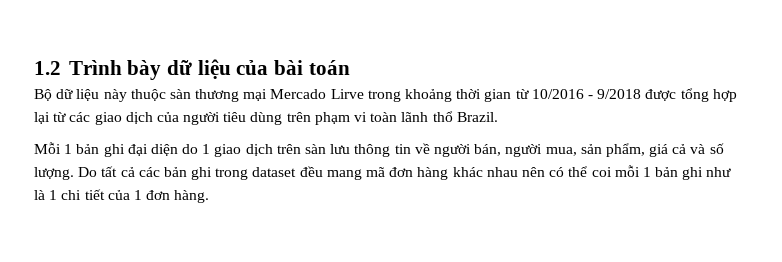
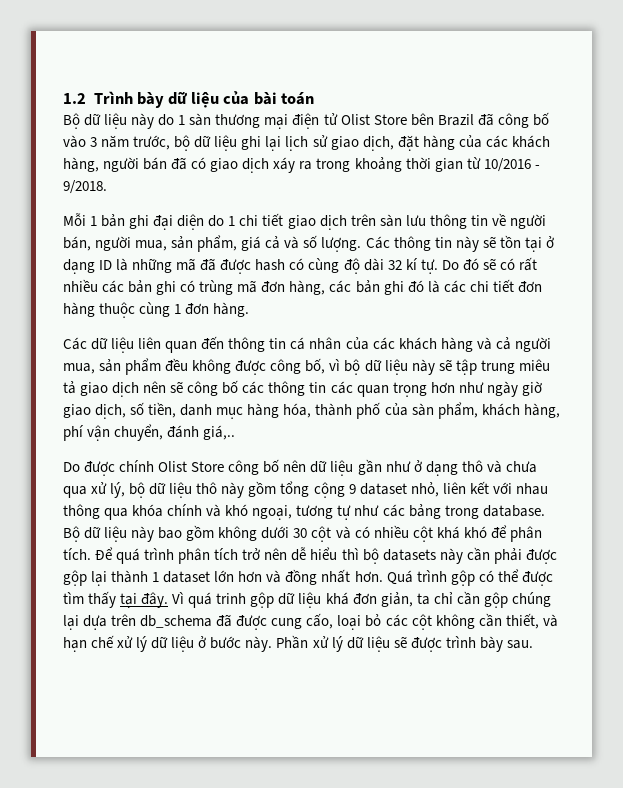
- Bộ dữ liệu này thuộc sàn thương mại Mercado Lirve trong khoảng thời gian từ 10/2016 - 9/2018 được tổng hợp lại từ các giao dịch của người tiêu dùng trên phạm vi toàn lãnh thổ Brazil.
+ Bộ dữ liệu này do 1 sàn thương mại điện tử Olist Store bên Brazil đã công bố vào 3 năm trước, bộ dữ liệu ghi lại lịch sử giao dịch, đặt hàng của các khách hàng, người bán đã có giao dịch xáy ra trong khoảng thời gian từ 10/2016 - 9/2018.
- Mỗi 1 bản ghi đại diện do 1 giao dịch trên sàn lưu thông tin về người bán, người mua, sản phẩm, giá cả và số lượng.
+ Mỗi 1 bản ghi đại diện do 1 chi tiết giao dịch trên sàn lưu thông tin về người bán, người mua, sản phẩm, giá cả và số lượng.
- Do tất cả các bản ghi trong dataset đều mang mã đơn hàng khác nhau nên có thể coi mỗi 1 bản ghi như là 1 chi tiết của 1 đơn hàng.
+ Các thông tin này sẽ tồn tại ở dạng ID là những mã đã được hash có cùng độ dài 32 kí tự. Do đó sẽ có rất nhiều các bản ghi có trùng mã đơn hàng, các bản ghi đó là các chi tiết đơn hàng thuộc cùng 1 đơn hàng.
+ Các dữ liệu liên quan đến thông tin cá nhân của các khách hàng và cả người mua, sản phẩm đều không được công bố, vì bộ dữ liệu này sẽ tập trung miêu tả giao dịch nên sẽ công bố các thông tin các quan trọng hơn như ngày giờ giao dịch, số tiền, danh mục hàng hóa, thành phố của sàn phẩm, khách hàng, phí vận chuyển, đánh giá,..
+ Do được chính Olist Store công bố nên dữ liệu gần như ở dạng thô và chưa qua xử lý, bộ dữ liệu thô này gồm tổng cộng 9 dataset nhỏ, liên kết với nhau thông qua khóa chính và khó ngoại, tương tự như các bảng trong database. Bộ dữ liệu này bao gồm không dưới 30 cột và có nhiều cột khá khó để phân tích. Để quá trình phân tích trở nên dễ hiểu thì bộ datasets này cần phải được gộp lại thành 1 dataset lớn hơn và đồng nhất hơn. Quá trình gộp có thể được tìm thấy tại đây. Vì quá trinh gộp dữ liệu khá đơn giản, ta chỉ cần gộp chúng lại dựa trên db_schema đã được cung cấo, loại bỏ các cột không cần thiết, và hạn chế xử lý dữ liệu ở bước này. Phần xử lý dữ liệu sẽ được trình bày sau.

